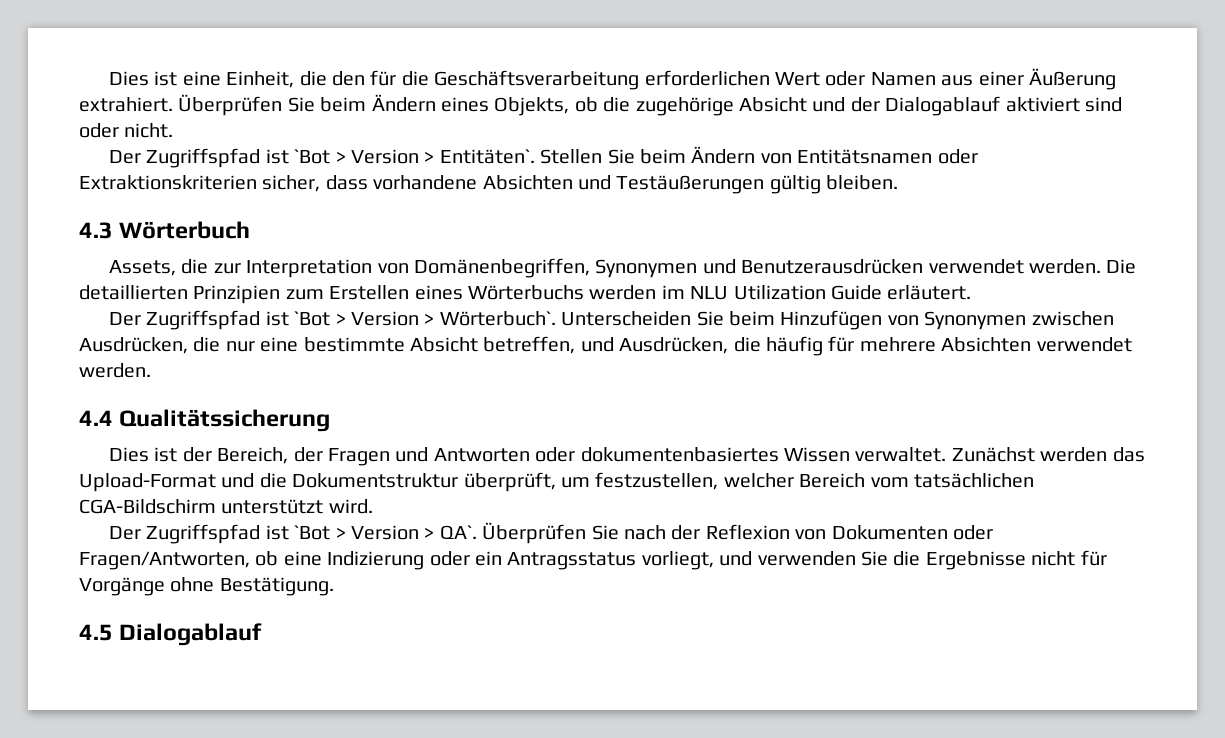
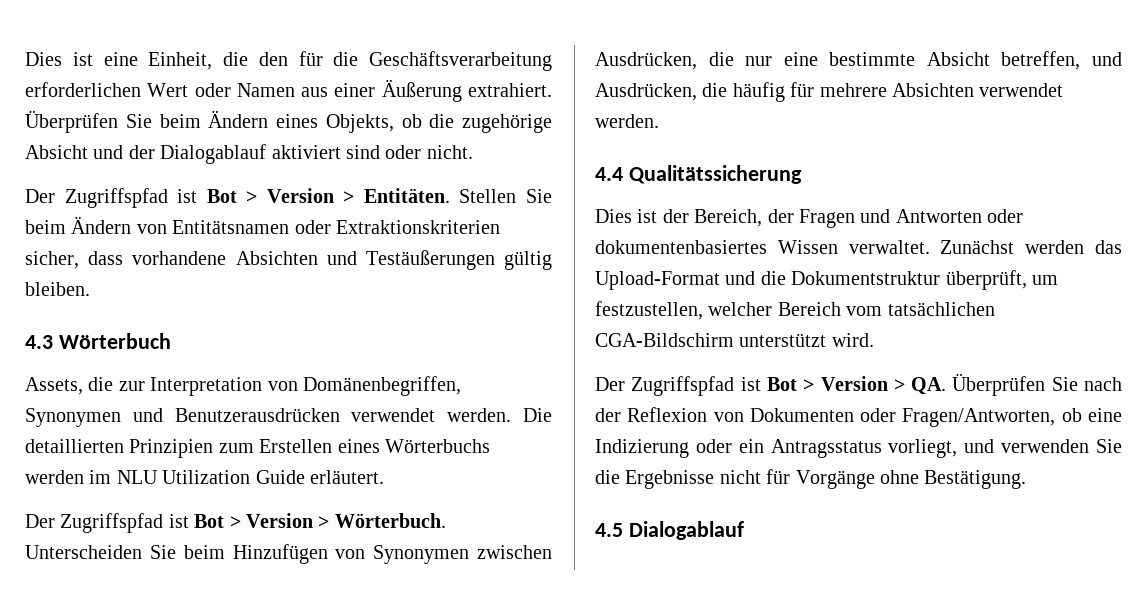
- Der Zugriffspfad ist `Bot > Version > Entitäten`.
+ Der Zugriffspfad ist Bot > Version > Entitäten.
- Der Zugriffspfad ist `Bot > Version > Wörterbuch`.
+ Der Zugriffspfad ist Bot > Version > Wörterbuch.
- Der Zugriffspfad ist `Bot > Version > QA`. Überprüfen Sie nach der Reflexion von Dokumenten oder Fragen/Antworten, ob eine Indizierung oder ein Antragsstatus vorliegt, und verwenden Sie die Ergebnisse nicht für Vorgänge ohne Bestätigung.
+ Der Zugriffspfad ist Bot > Version > QA. Überprüfen Sie nach der Reflexion von Dokumenten oder Fragen/Antworten, ob eine Indizierung oder ein Antragsstatus vorliegt, und verwenden Sie die Ergebnisse nicht für Vorgänge ohne Bestätigung.

